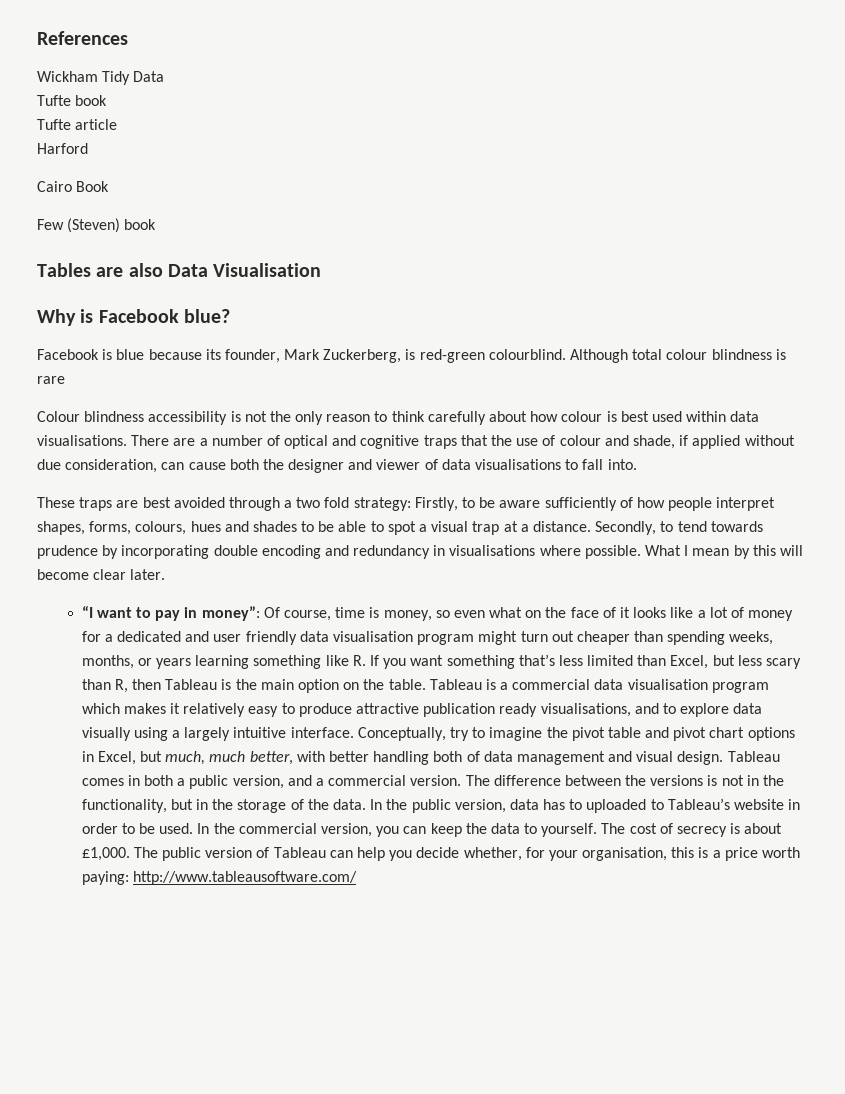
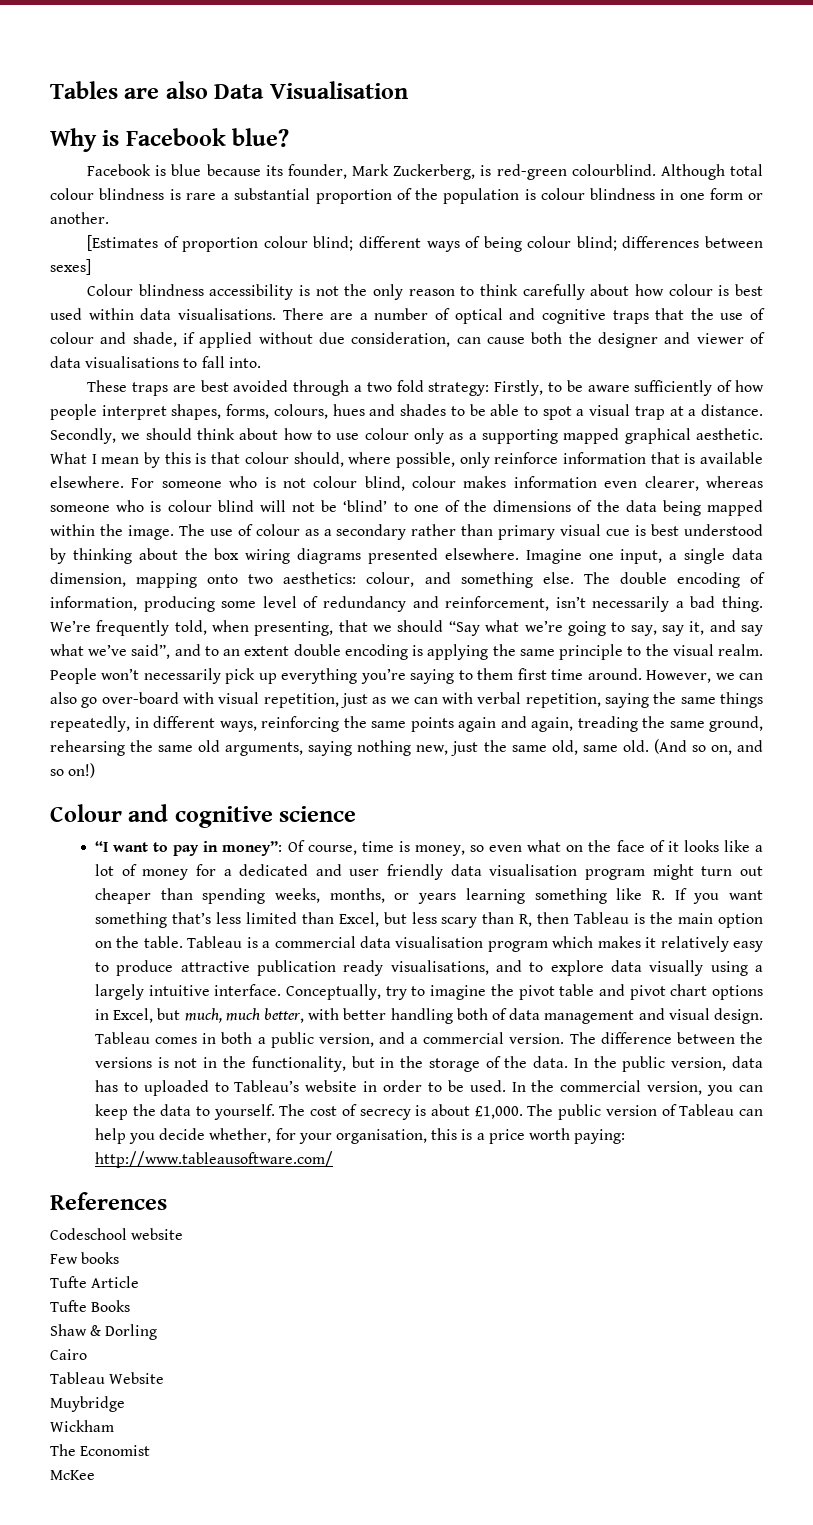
- References
- Wickham Tidy Data
- Tufte book
- Tufte article
- Harford
- Cairo Book
- Few (Steven) book
- Although total colour blindness is rare
+ Although total colour blindness is rare a substantial proportion of the population is colour blindness in one form or another.
+ [Estimates of proportion colour blind; different ways of being colour blind; differences between sexes]
- Secondly, to tend towards prudence by incorporating double encoding and redundancy in visualisations where possible.
+ Secondly, we should think about how to use colour only as a supporting mapped graphical aesthetic.
- What I mean by this will become clear later.
+ What I mean by this is that colour should, where possible, only reinforce information that is available elsewhere. For someone who is not colour blind, colour makes information even clearer, whereas someone who is colour blind will not be ‘blind’ to one of the dimensions of the data being mapped within the image. The use of colour as a secondary rather than primary visual cue is best understood by thinking about the box wiring diagrams presented elsewhere. Imagine one input, a single data dimension, mapping onto two aesthetics: colour, and something else. The double encoding of information, producing some level of redundancy and reinforcement, isn’t necessarily a bad thing. We’re frequently told, when presenting, that we should “Say what we’re going to say, say it, and say what we’ve said”, and to an extent double encoding is applying the same principle to the visual realm. People won’t necessarily pick up everything you’re saying to them first time around. However, we can also go over-board with visual repetition, just as we can with verbal repetition, saying the same things repeatedly, in different ways, reinforcing the same points again and again, treading the same ground, rehearsing the same old arguments, saying nothing new, just the same old, same old. (And so on, and so on!)
+ Colour and cognitive science
+ References
+ Codeschool website
+ Few books
+ Tufte Article
+ Tufte Books
+ Shaw & Dorling
+ Cairo
+ Tableau Website
+ Muybridge
+ Wickham
+ The Economist
+ McKee

